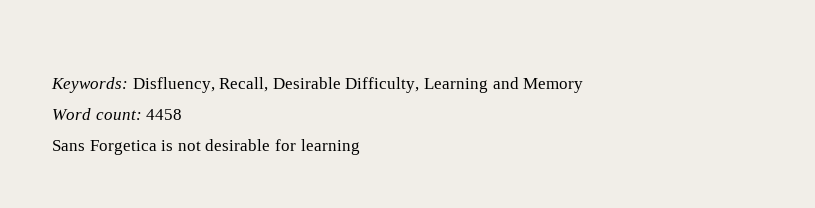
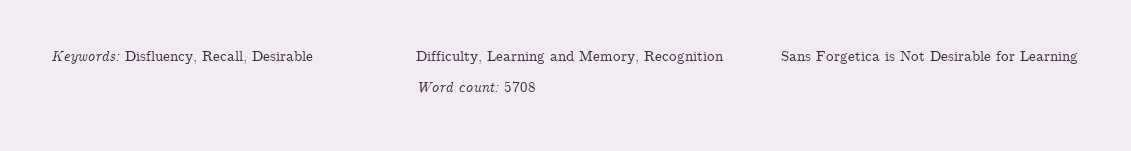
- Keywords: Disfluency, Recall, Desirable Difficulty, Learning and Memory
+ Keywords: Disfluency, Recall, Desirable Difficulty, Learning and Memory, Recognition
- Word count: 4458
+ Word count: 5708
- Sans Forgetica is not desirable for learning
+ Sans Forgetica is Not Desirable for Learning

